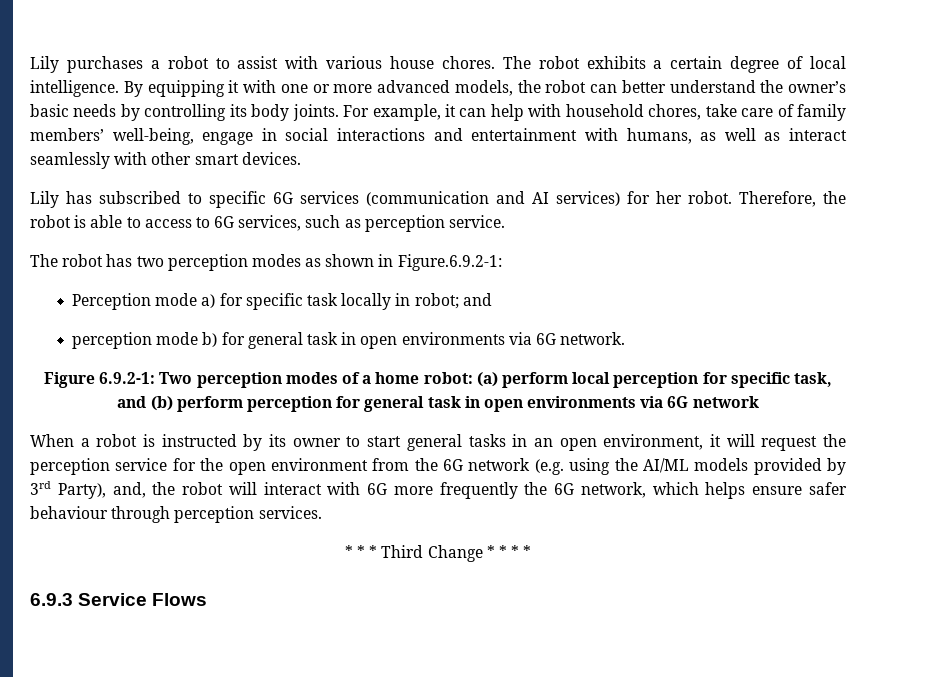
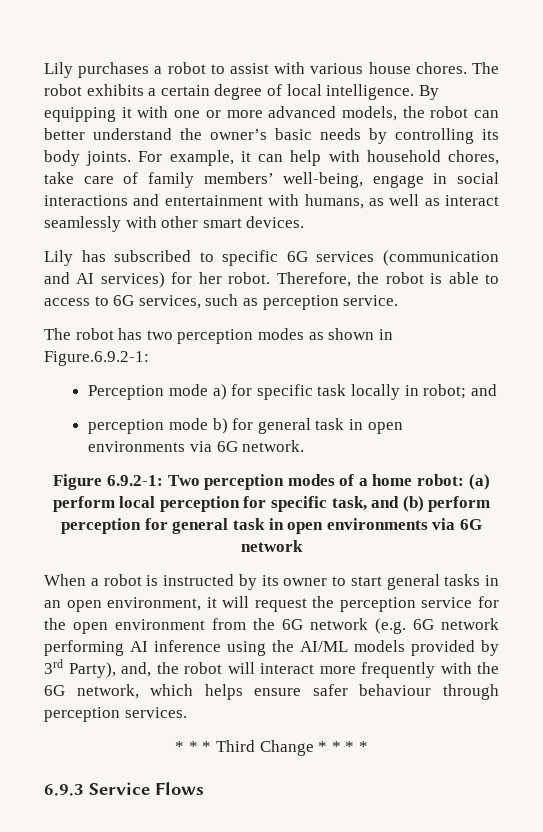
- When a robot is instructed by its owner to start general tasks in an open environment, it will request the perception service for the open environment from the 6G network (e.g. using the AI/ML models provided by 3rd Party), and, the robot will interact with 6G more frequently the 6G network, which helps ensure safer behaviour through perception services.
+ When a robot is instructed by its owner to start general tasks in an open environment, it will request the perception service for the open environment from the 6G network (e.g. 6G network performing AI inference using the AI/ML models provided by 3rd Party), and, the robot will interact more frequently with the 6G network, which helps ensure safer behaviour through perception services.

